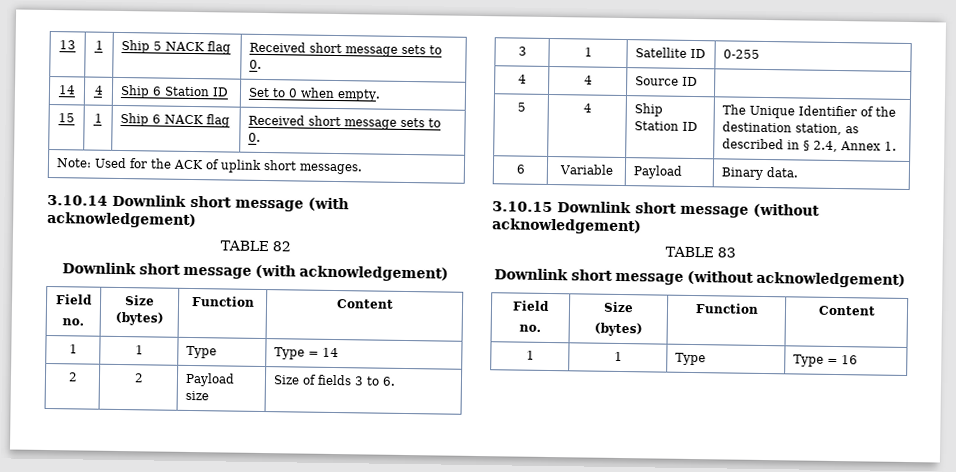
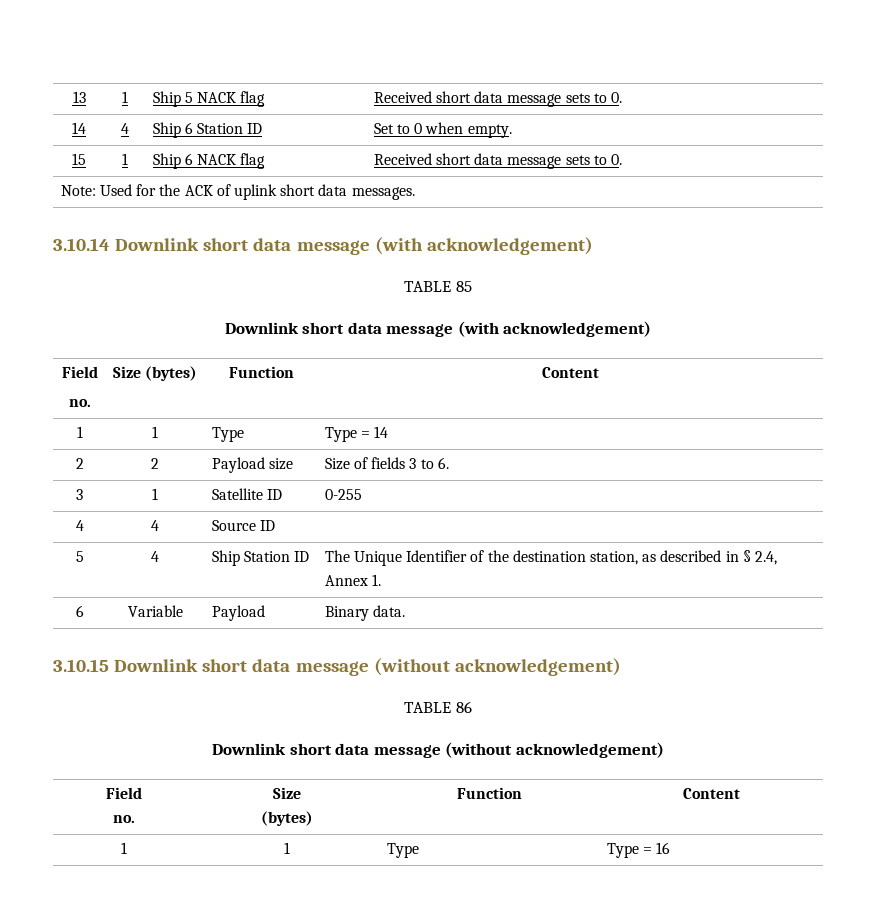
- 13 | 1 | Ship 5 NACK flag | Received short message sets to 0.
+ 13 | 1 | Ship 5 NACK flag | Received short data message sets to 0.
- 15 | 1 | Ship 6 NACK flag | Received short message sets to 0.
+ 15 | 1 | Ship 6 NACK flag | Received short data message sets to 0.
- Note: Used for the ACK of uplink short messages.
+ Note: Used for the ACK of uplink short data messages.
- 3.10.14 Downlink short message (with acknowledgement)
+ 3.10.14 Downlink short data message (with acknowledgement)
- TABLE 82
- Downlink short message (with acknowledgement)
+ TABLE 85
+ Downlink short data message (with acknowledgement)
- 3.10.15 Downlink short message (without acknowledgement)
+ 3.10.15 Downlink short data message (without acknowledgement)
- TABLE 83
- Downlink short message (without acknowledgement)
+ TABLE 86
+ Downlink short data message (without acknowledgement)

